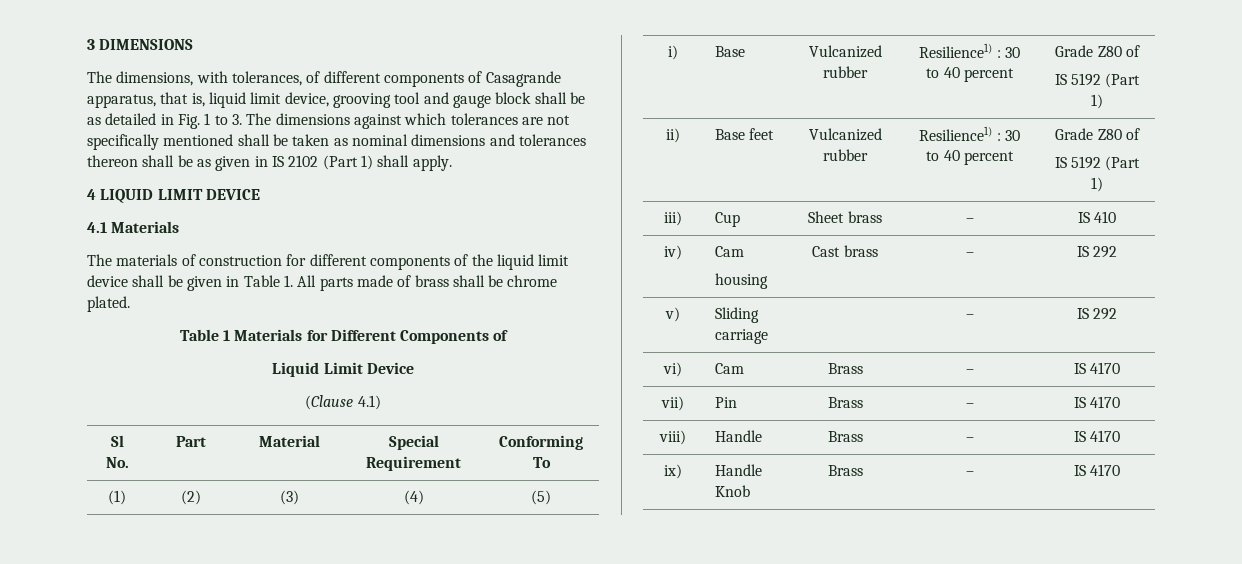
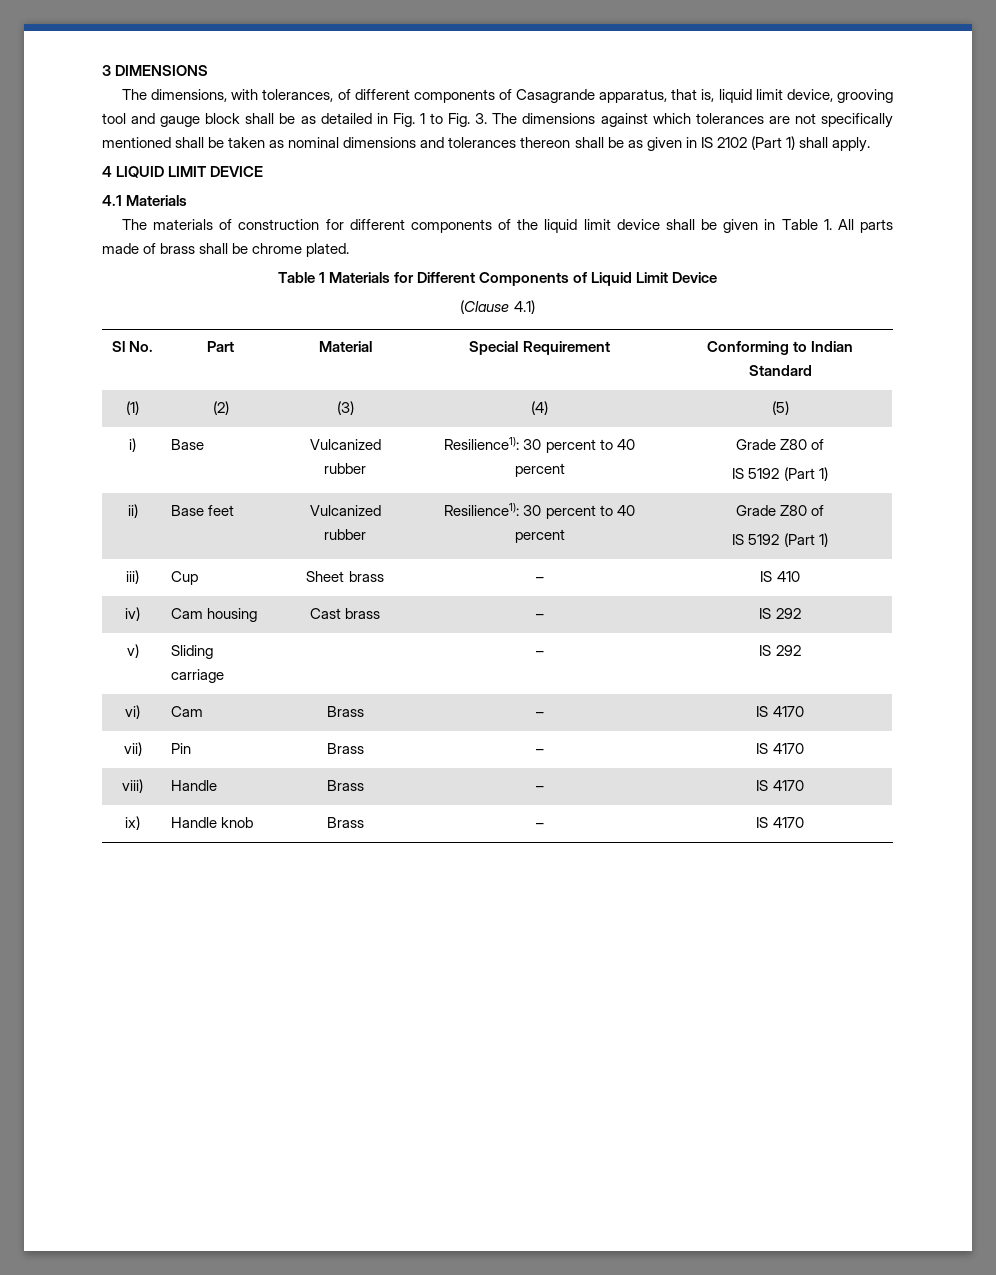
- The dimensions, with tolerances, of different components of Casagrande apparatus, that is, liquid limit device, grooving tool and gauge block shall be as detailed in Fig. 1 to 3. The dimensions against which tolerances are not specifically mentioned shall be taken as nominal dimensions and tolerances thereon shall be as given in IS 2102 (Part 1) shall apply.
+ The dimensions, with tolerances, of different components of Casagrande apparatus, that is, liquid limit device, grooving tool and gauge block shall be as detailed in Fig. 1 to Fig. 3. The dimensions against which tolerances are not specifically mentioned shall be taken as nominal dimensions and tolerances thereon shall be as given in IS 2102 (Part 1) shall apply.
- Table 1 Materials for Different Components of
- Liquid Limit Device
+ Table 1 Materials for Different Components of Liquid Limit Device
- Sl No. | Part | Material | Special Requirement | Conforming To
+ Sl No. | Part | Material | Special Requirement | Conforming to Indian Standard
- i) | Base | Vulcanized rubber | Resilience1) : 30 to 40 percent | Grade Z80 of
+ i) | Base | Vulcanized rubber | Resilience1): 30 percent to 40 percent | Grade Z80 of
- ii) | Base feet | Vulcanized rubber | Resilience1) : 30 to 40 percent | Grade Z80 of
+ ii) | Base feet | Vulcanized rubber | Resilience1): 30 percent to 40 percent | Grade Z80 of
- iv) | Cam
- housing | Cast brass | – | IS 292
+ iv) | Cam housing | Cast brass | – | IS 292
- ix) | Handle Knob | Brass | – | IS 4170
+ ix) | Handle knob | Brass | – | IS 4170

